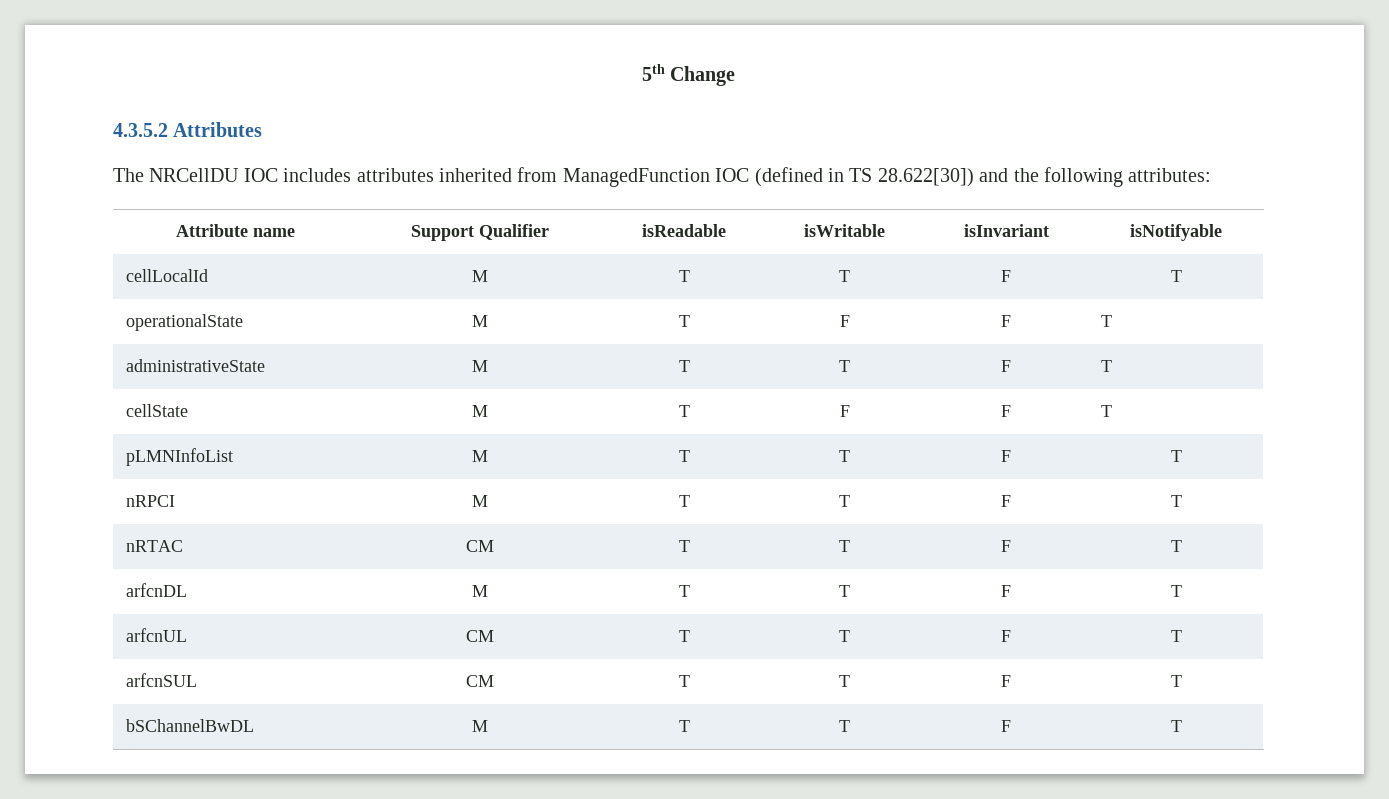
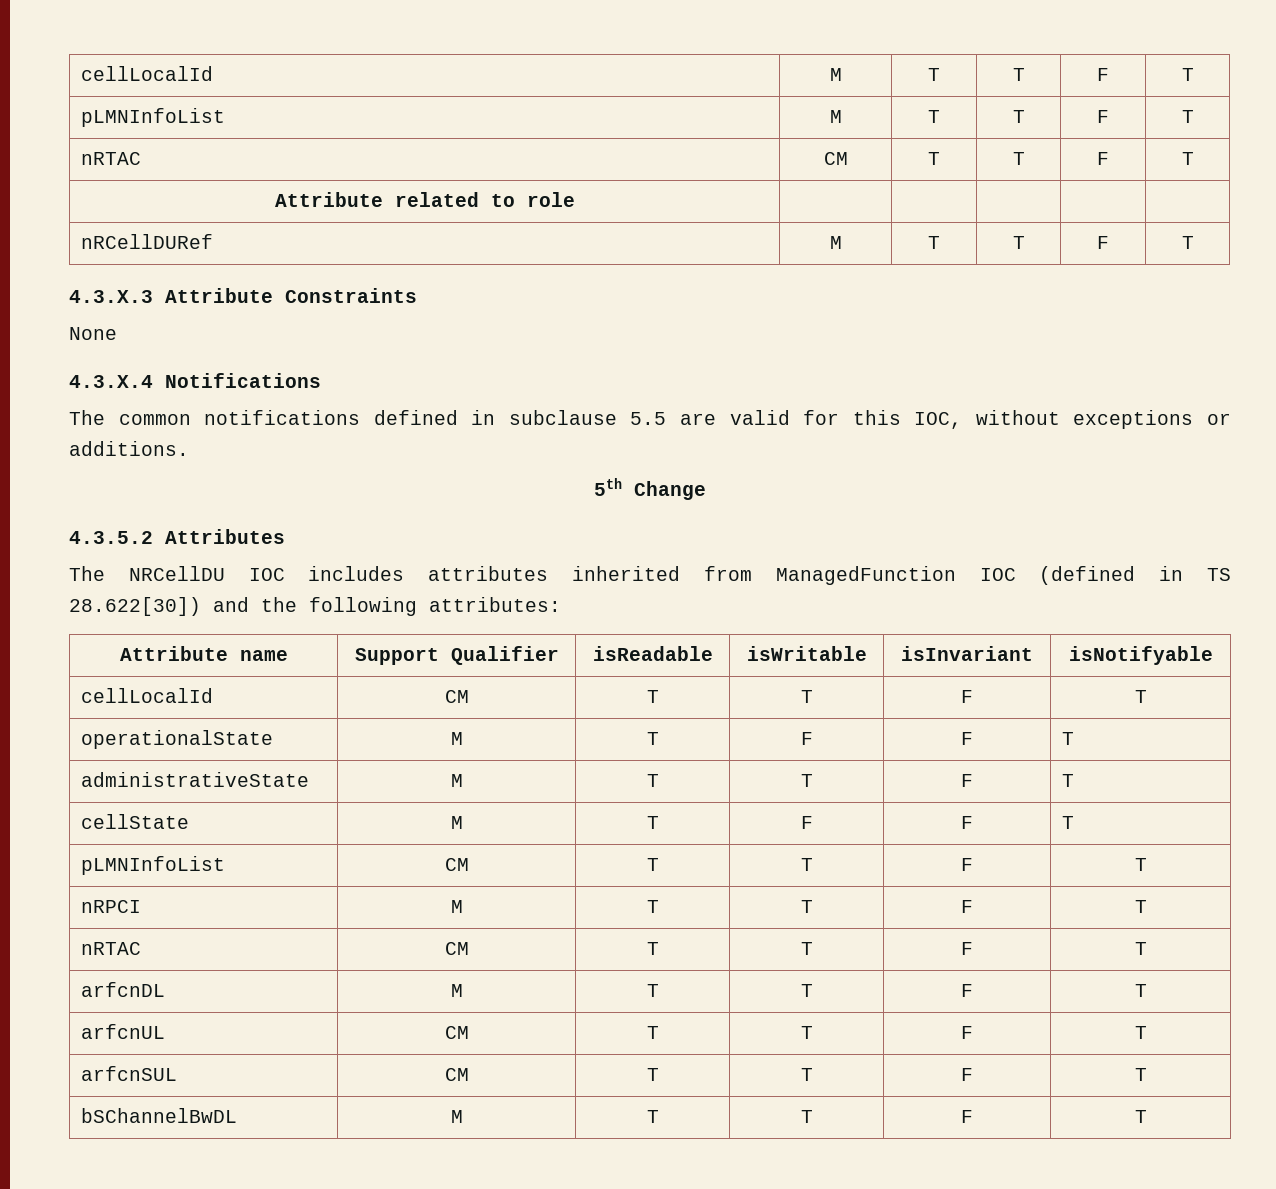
+ cellLocalId | M | T | T | F | T
+ pLMNInfoList | M | T | T | F | T
+ nRTAC | CM | T | T | F | T
+ Attribute related to role | | | | |
+ nRCellDURef | M | T | T | F | T
+ 4.3.X.3 Attribute Constraints
+ None
+ 4.3.X.4 Notifications
+ The common notifications defined in subclause 5.5 are valid for this IOC, without exceptions or additions.
- cellLocalId | M | T | T | F | T
+ cellLocalId | CM | T | T | F | T
- pLMNInfoList | M | T | T | F | T
+ pLMNInfoList | CM | T | T | F | T

